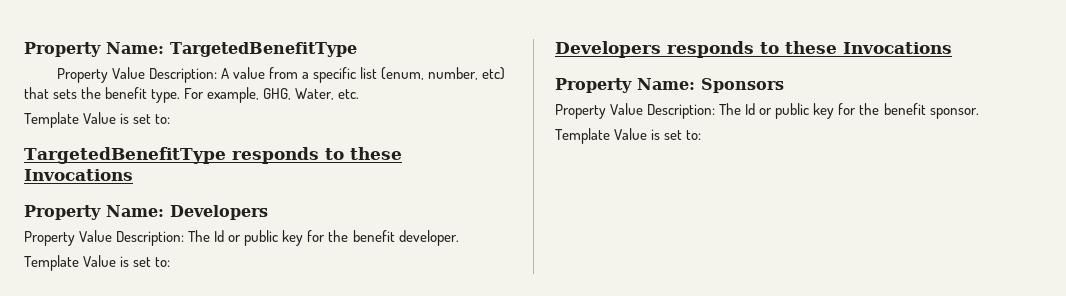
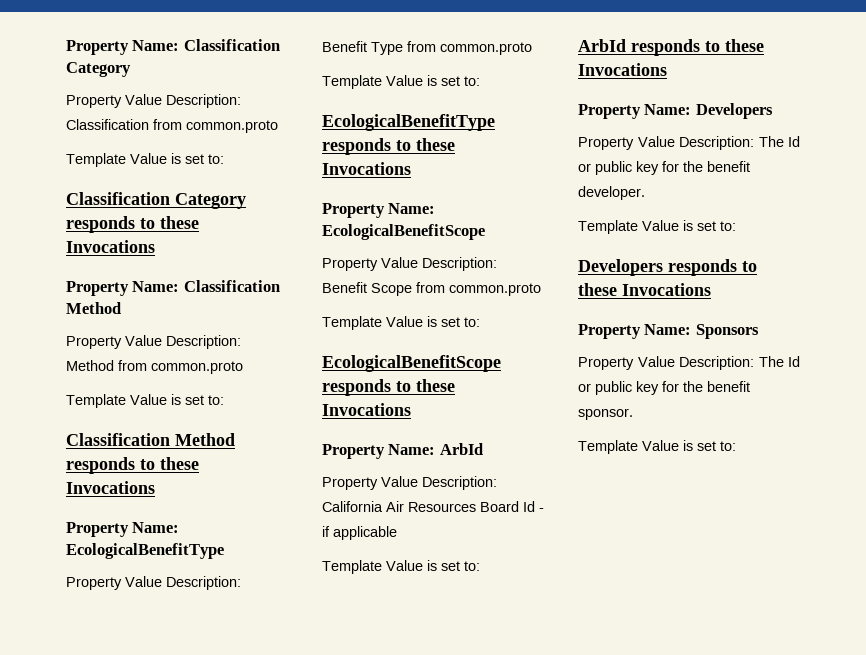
- Property Name: TargetedBenefitType
- Property Value Description: A value from a specific list (enum, number, etc) that sets the benefit type. For example, GHG, Water, etc.
+ Property Name: Classification Category
+ Property Value Description: Classification from common.proto
  Template Value is set to:
- TargetedBenefitType responds to these Invocations
+ Classification Category responds to these Invocations
+ Property Name: Classification Method
+ Property Value Description: Method from common.proto
+ Template Value is set to:
+ Classification Method responds to these Invocations
+ Property Name: EcologicalBenefitType
+ Property Value Description: Benefit Type from common.proto
+ Template Value is set to:
+ EcologicalBenefitType responds to these Invocations
+ Property Name: EcologicalBenefitScope
+ Property Value Description: Benefit Scope from common.proto
+ Template Value is set to:
+ EcologicalBenefitScope responds to these Invocations
+ Property Name: ArbId
+ Property Value Description: California Air Resources Board Id - if applicable
+ Template Value is set to:
+ ArbId responds to these Invocations

